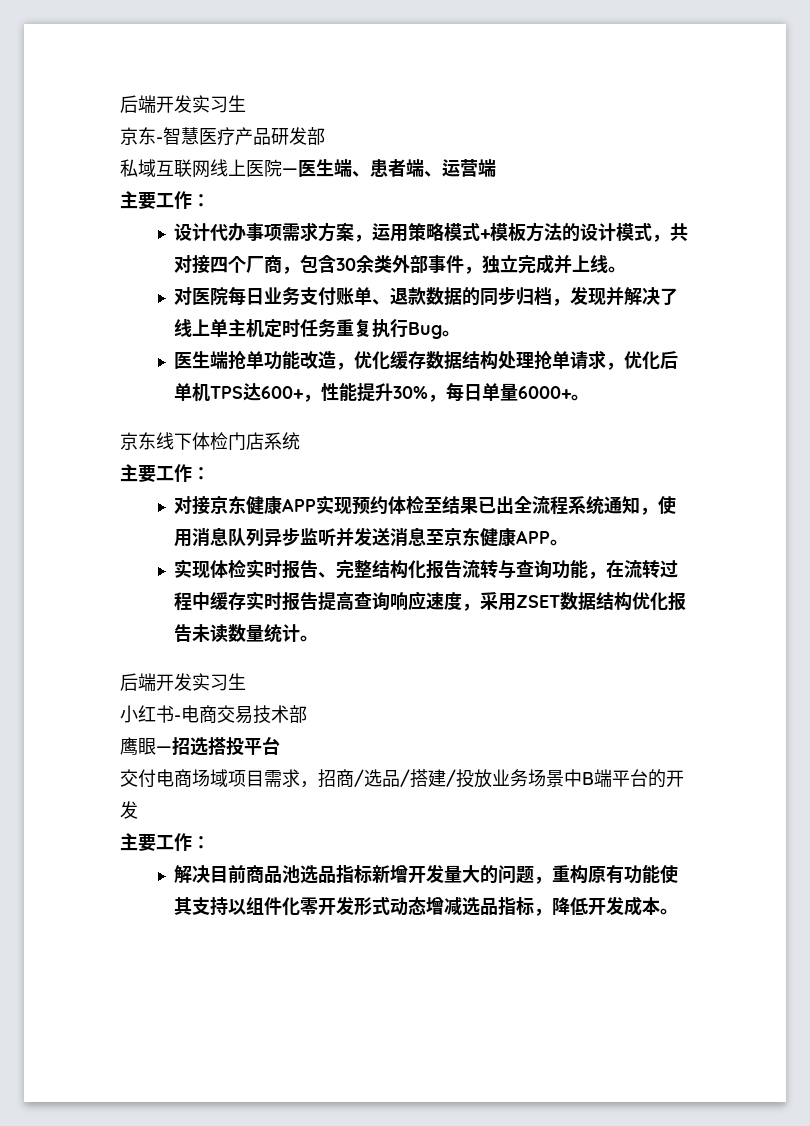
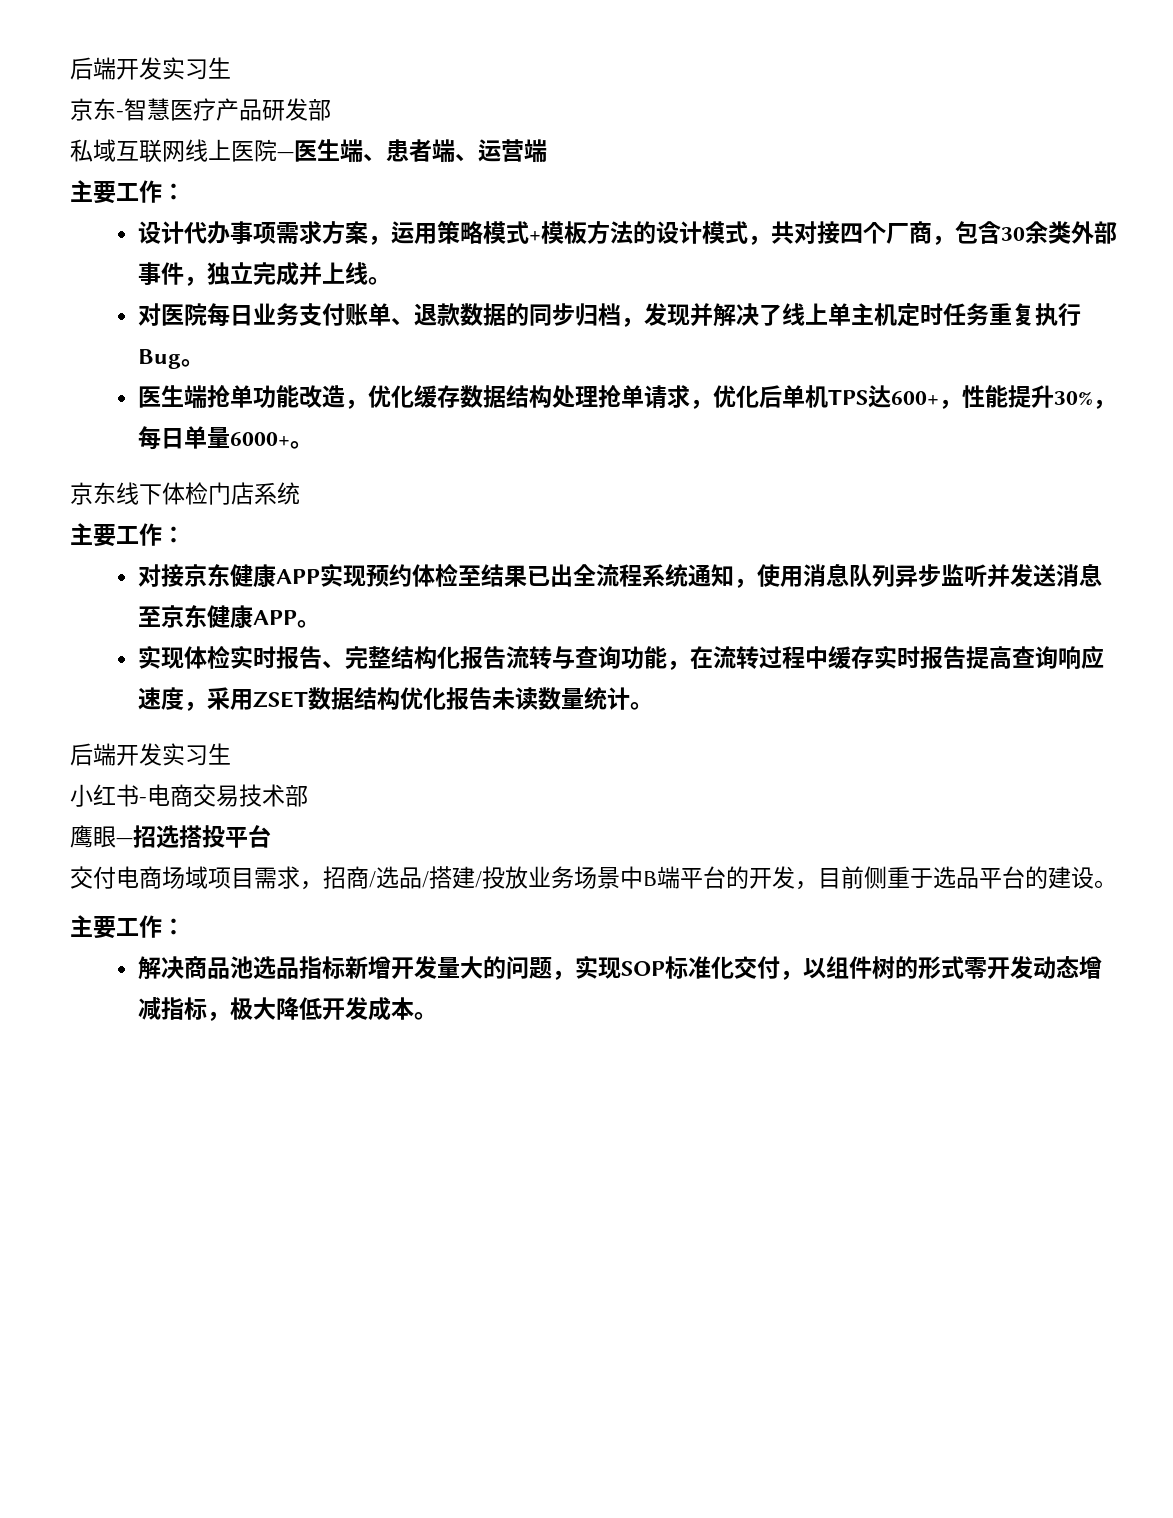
- 交付电商场域项目需求，招商/选品/搭建/投放业务场景中B端平台的开发
+ 交付电商场域项目需求，招商/选品/搭建/投放业务场景中B端平台的开发，目前侧重于选品平台的建设。
- 解决目前商品池选品指标新增开发量大的问题，重构原有功能使其支持以组件化零开发形式动态增减选品指标，降低开发成本。
+ 解决商品池选品指标新增开发量大的问题，实现SOP标准化交付，以组件树的形式零开发动态增减指标，极大降低开发成本。

